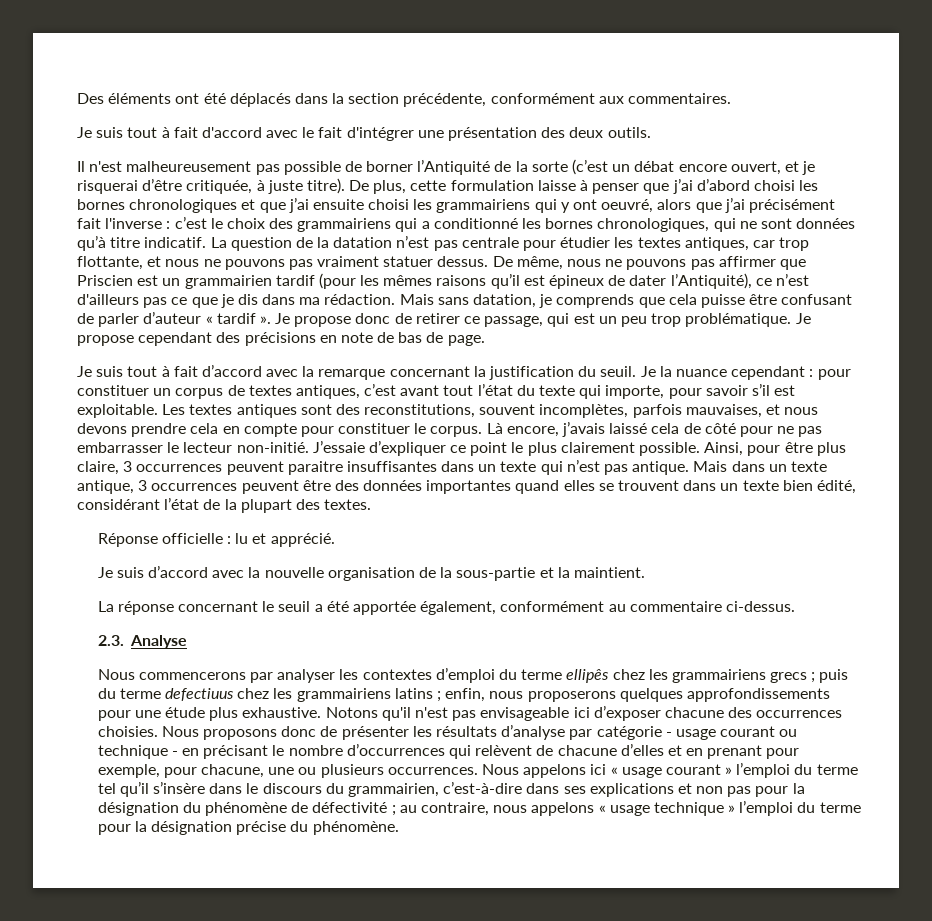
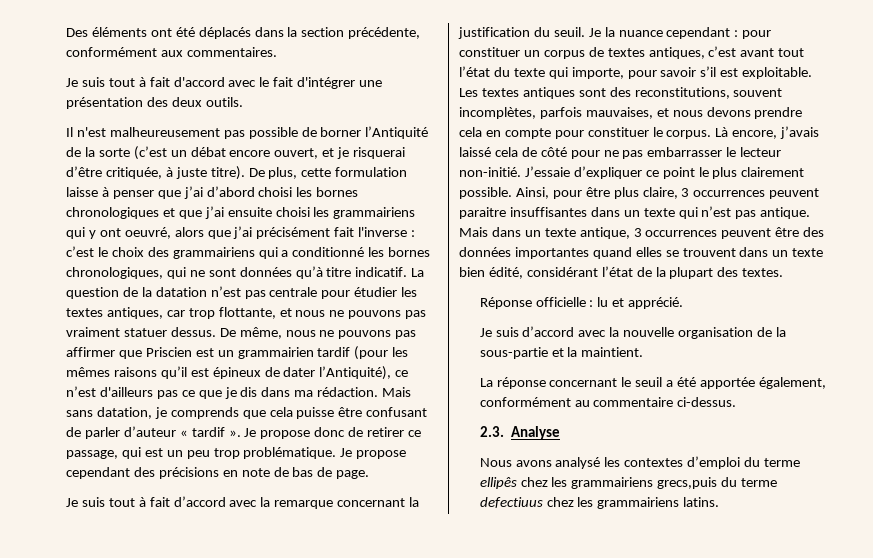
- Nous commencerons par analyser les contextes d’emploi du terme ellipês chez les grammairiens grecs ; puis du terme defectiuus chez les grammairiens latins ; enfin, nous proposerons quelques approfondissements pour une étude plus exhaustive. Notons qu'il n'est pas envisageable ici d’exposer chacune des occurrences choisies. Nous proposons donc de présenter les résultats d’analyse par catégorie - usage courant ou technique - en précisant le nombre d’occurrences qui relèvent de chacune d’elles et en prenant pour exemple, pour chacune, une ou plusieurs occurrences. Nous appelons ici « usage courant » l’emploi du terme tel qu’il s’insère dans le discours du grammairien, c’est-à-dire dans ses explications et non pas pour la désignation du phénomène de défectivité ; au contraire, nous appelons « usage technique » l’emploi du terme pour la désignation précise du phénomène.
+ Nous avons analysé les contextes d’emploi du terme ellipês chez les grammairiens grecs,puis du terme defectiuus chez les grammairiens latins.

